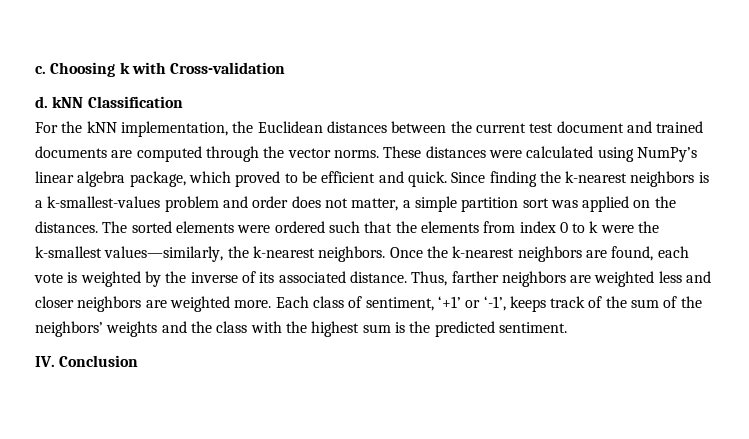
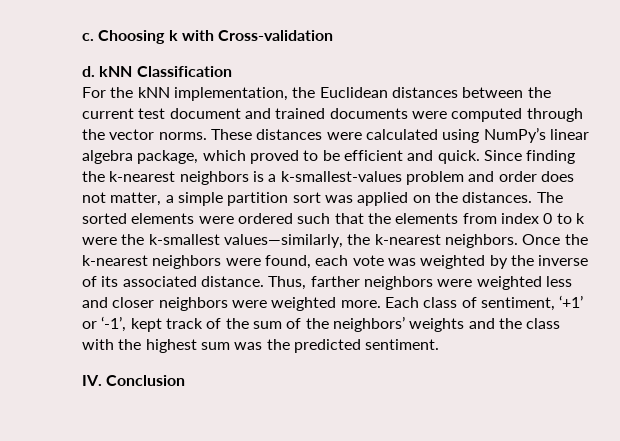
- For the kNN implementation, the Euclidean distances between the current test document and trained documents are computed through the vector norms.
+ For the kNN implementation, the Euclidean distances between the current test document and trained documents were computed through the vector norms.
- Once the k-nearest neighbors are found, each vote is weighted by the inverse of its associated distance.
+ Once the k-nearest neighbors were found, each vote was weighted by the inverse of its associated distance.
- Thus, farther neighbors are weighted less and closer neighbors are weighted more.
+ Thus, farther neighbors were weighted less and closer neighbors were weighted more.
- Each class of sentiment, ‘+1’ or ‘-1’, keeps track of the sum of the neighbors’ weights and the class with the highest sum is the predicted sentiment.
+ Each class of sentiment, ‘+1’ or ‘-1’, kept track of the sum of the neighbors’ weights and the class with the highest sum was the predicted sentiment.

